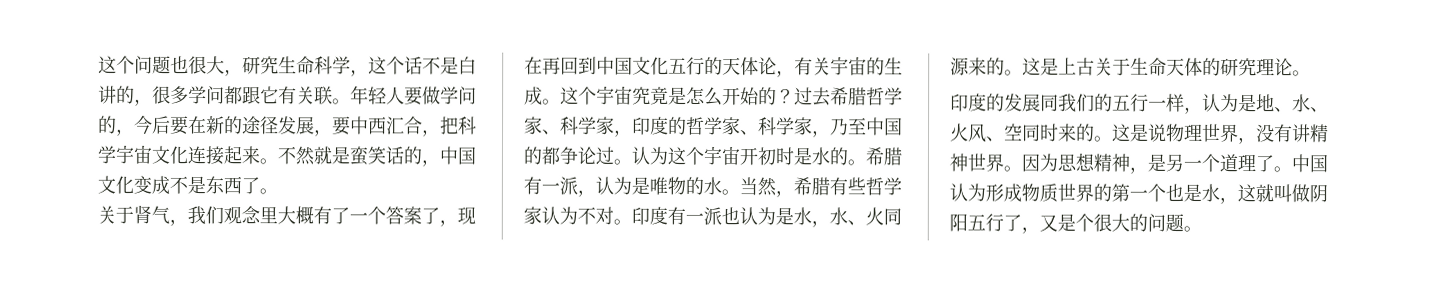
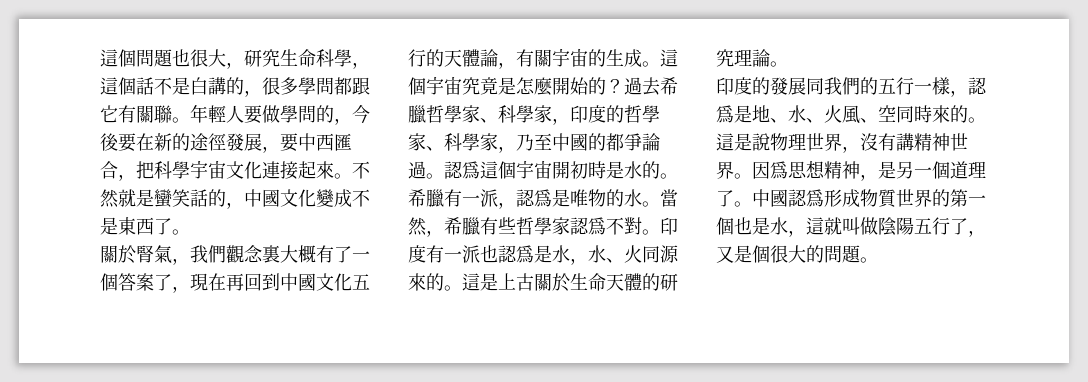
- 这个问题也很大，研究生命科学，这个话不是白讲的，很多学问都跟它有关联。年轻人要做学问的，今后要在新的途径发展，要中西汇合，把科学宇宙文化连接起来。
+ 這個問題也很大，研究生命科學，這個話不是白講的，很多學問都跟它有關聯。年輕人要做學問的，今後要在新的途徑發展，要中西匯合，把科學宇宙文化連接起來。
- 不然就是蛮笑话的，中国文化变成不是东西了。
- 关于肾气，我们观念里大概有了一个答案了，现在再回到中国文化五行的天体论，有关宇宙的生成。
+ 不然就是蠻笑話的，中國文化變成不是東西了。
+ 關於腎氣，我們觀念裏大概有了一個答案了，現在再回到中國文化五行的天體論，有關宇宙的生成。
- 这个宇宙究竟是怎么开始的？过去希腊哲学家、科学家，印度的哲学家、科学家，乃至中国的都争论过。认为这个宇宙开初时是水的。
+ 這個宇宙究竟是怎麼開始的？過去希臘哲學家、科學家，印度的哲學家、科學家，乃至中國的都爭論過。認爲這個宇宙開初時是水的。
- 希腊有一派，认为是唯物的水。
+ 希臘有一派，認爲是唯物的水。
- 当然，希腊有些哲学家认为不对。
+ 當然，希臘有些哲學家認爲不對。
- 印度有一派也认为是水，水、火同源来的。这是上古关于生命天体的研究理论。
+ 印度有一派也認爲是水，水、火同源來的。這是上古關於生命天體的研究理論。
- 印度的发展同我们的五行一样，认为是地、水、火风、空同时来的。这是说物理世界，没有讲精神世界。
+ 印度的發展同我們的五行一樣，認爲是地、水、火風、空同時來的。這是說物理世界，沒有講精神世界。
- 因为思想精神，是另一个道理了。
+ 因爲思想精神，是另一個道理了。
- 中国认为形成物质世界的第一个也是水，这就叫做阴阳五行了，又是个很大的问题。
+ 中國認爲形成物質世界的第一個也是水，這就叫做陰陽五行了，又是個很大的問題。

